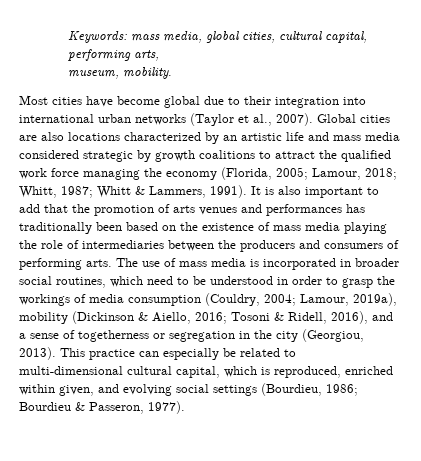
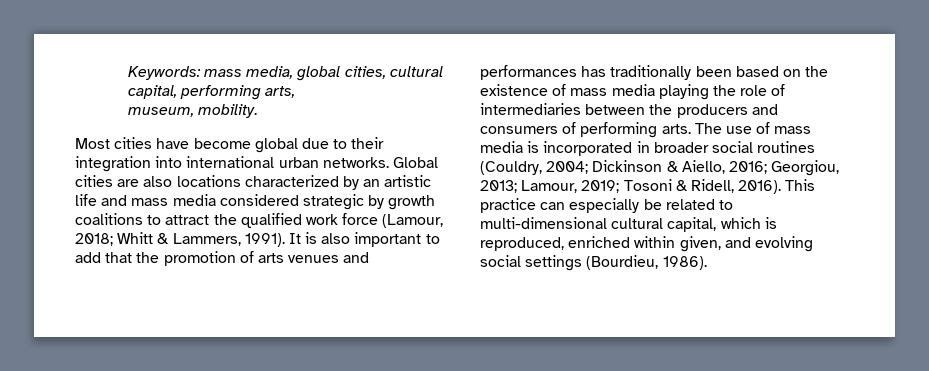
- Most cities have become global due to their integration into international urban networks (Taylor et al., 2007).
+ Most cities have become global due to their integration into international urban networks.
- Global cities are also locations characterized by an artistic life and mass media considered strategic by growth coalitions to attract the qualified work force managing the economy (Florida, 2005; Lamour, 2018; Whitt, 1987; Whitt & Lammers, 1991).
+ Global cities are also locations characterized by an artistic life and mass media considered strategic by growth coalitions to attract the qualified work force (Lamour, 2018; Whitt & Lammers, 1991).
- It is also important to add that the promotion of arts venues and performances has traditionally been based on the existence of mass media playing the role of intermediaries between the producers and consumers of performing arts. The use of mass media is incorporated in broader social routines, which need to be understood in order to grasp the workings of media consumption (Couldry, 2004; Lamour, 2019a), mobility (Dickinson & Aiello, 2016; Tosoni & Ridell, 2016), and a sense of togetherness or segregation in the city (Georgiou, 2013).
+ It is also important to add that the promotion of arts venues and performances has traditionally been based on the existence of mass media playing the role of intermediaries between the producers and consumers of performing arts. The use of mass media is incorporated in broader social routines (Couldry, 2004; Dickinson & Aiello, 2016; Georgiou, 2013; Lamour, 2019; Tosoni & Ridell, 2016).
- This practice can especially be related to multi-dimensional cultural capital, which is reproduced, enriched within given, and evolving social settings (Bourdieu, 1986; Bourdieu & Passeron, 1977).
+ This practice can especially be related to multi-dimensional cultural capital, which is reproduced, enriched within given, and evolving social settings (Bourdieu, 1986).

